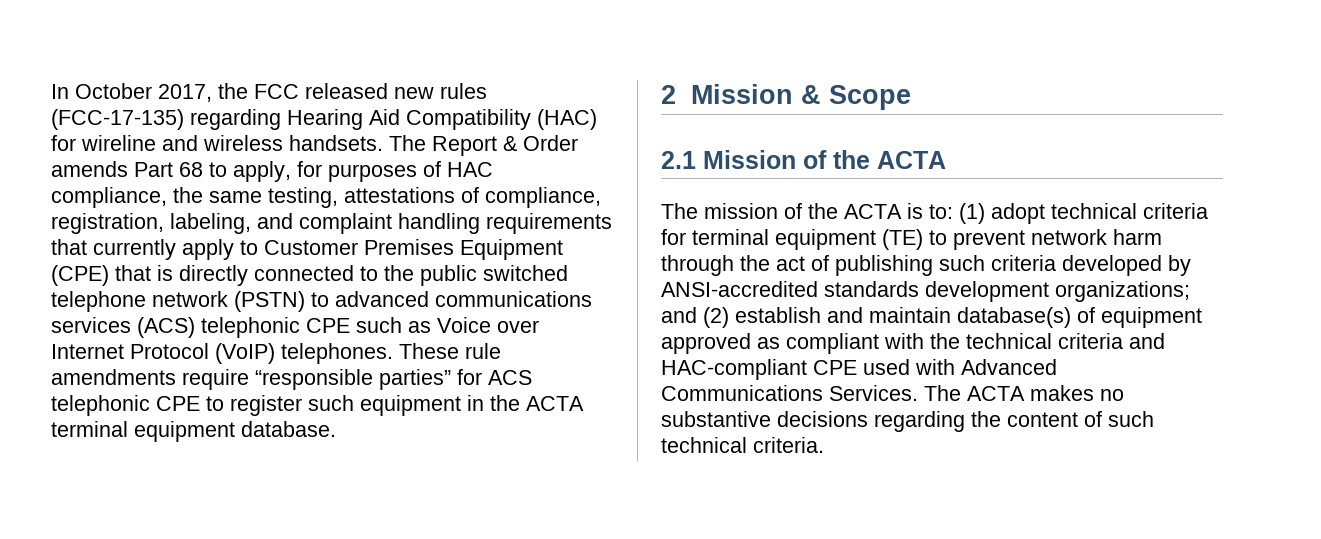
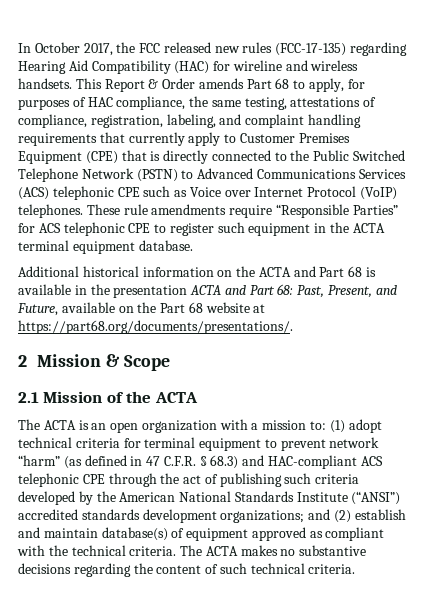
- The Report & Order amends Part 68 to apply, for purposes of HAC compliance, the same testing, attestations of compliance, registration, labeling, and complaint handling requirements that currently apply to Customer Premises Equipment (CPE) that is directly connected to the public switched telephone network (PSTN) to advanced communications services (ACS) telephonic CPE such as Voice over Internet Protocol (VoIP) telephones.
+ This Report & Order amends Part 68 to apply, for purposes of HAC compliance, the same testing, attestations of compliance, registration, labeling, and complaint handling requirements that currently apply to Customer Premises Equipment (CPE) that is directly connected to the Public Switched Telephone Network (PSTN) to Advanced Communications Services (ACS) telephonic CPE such as Voice over Internet Protocol (VoIP) telephones.
- These rule amendments require “responsible parties” for ACS telephonic CPE to register such equipment in the ACTA terminal equipment database.
+ These rule amendments require “Responsible Parties” for ACS telephonic CPE to register such equipment in the ACTA terminal equipment database.
+ Additional historical information on the ACTA and Part 68 is available in the presentation ACTA and Part 68: Past, Present, and Future, available on the Part 68 website at https://part68.org/documents/presentations/.
- The mission of the ACTA is to: (1) adopt technical criteria for terminal equipment (TE) to prevent network harm through the act of publishing such criteria developed by ANSI-accredited standards development organizations; and (2) establish and maintain database(s) of equipment approved as compliant with the technical criteria and HAC-compliant CPE used with Advanced Communications Services.
+ The ACTA is an open organization with a mission to: (1) adopt technical criteria for terminal equipment to prevent network “harm” (as defined in 47 C.F.R. § 68.3) and HAC-compliant ACS telephonic CPE through the act of publishing such criteria developed by the American National Standards Institute (“ANSI”) accredited standards development organizations; and (2) establish and maintain database(s) of equipment approved as compliant with the technical criteria.

